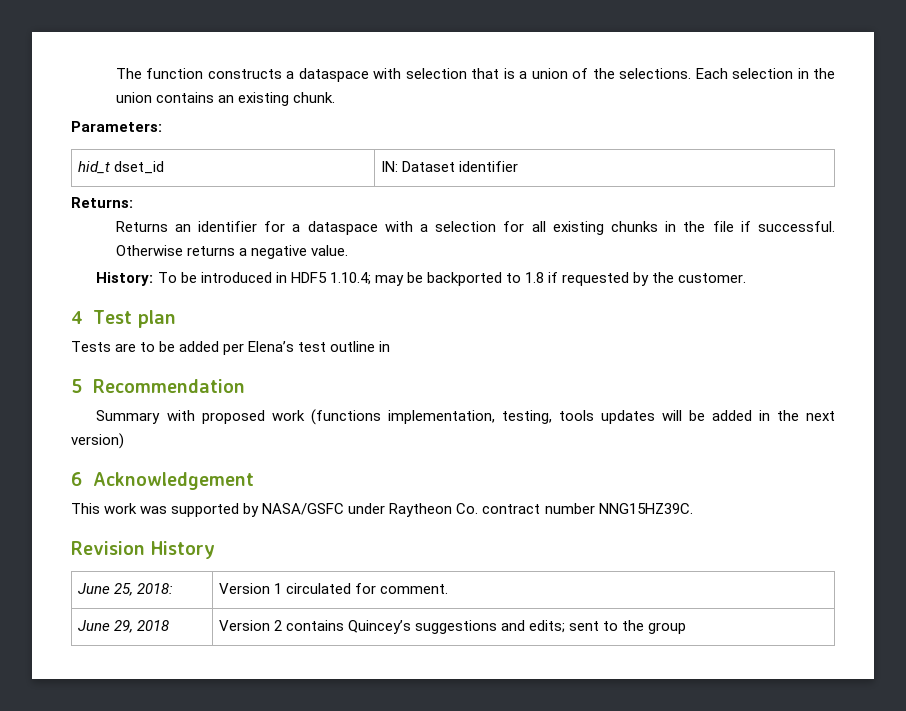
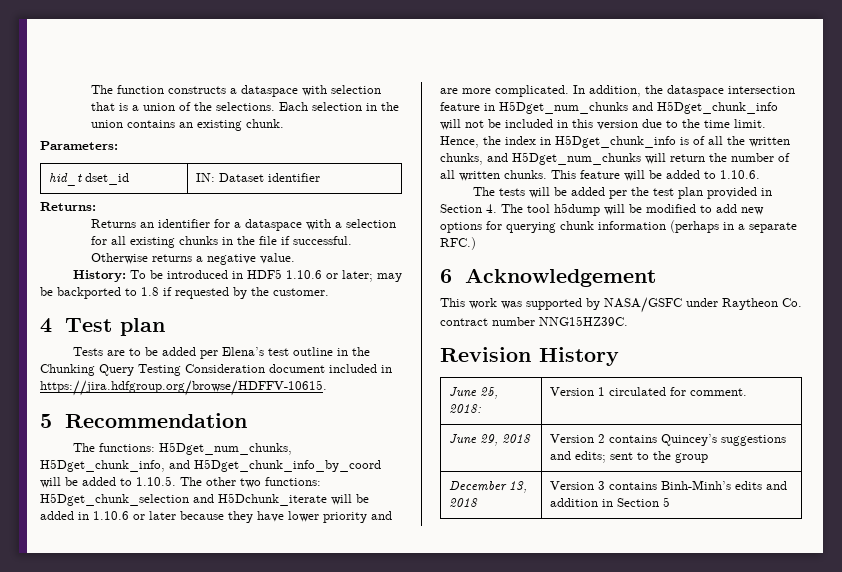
- History: To be introduced in HDF5 1.10.4; may be backported to 1.8 if requested by the customer.
+ History: To be introduced in HDF5 1.10.6 or later; may be backported to 1.8 if requested by the customer.
- Tests are to be added per Elena’s test outline in
+ Tests are to be added per Elena’s test outline in the Chunking Query Testing Consideration document included in https://jira.hdfgroup.org/browse/HDFFV-10615.
  5 Recommendation
- Summary with proposed work (functions implementation, testing, tools updates will be added in the next version)
+ The functions: H5Dget_num_chunks, H5Dget_chunk_info, and H5Dget_chunk_info_by_coord will be added to 1.10.5. The other two functions: H5Dget_chunk_selection and H5Dchunk_iterate will be added in 1.10.6 or later because they have lower priority and are more complicated. In addition, the dataspace intersection feature in H5Dget_num_chunks and H5Dget_chunk_info will not be included in this version due to the time limit. Hence, the index in H5Dget_chunk_info is of all the written chunks, and H5Dget_num_chunks will return the number of all written chunks. This feature will be added to 1.10.6.
+ The tests will be added per the test plan provided in Section 4. The tool h5dump will be modified to add new options for querying chunk information (perhaps in a separate RFC.)
+ December 13, 2018 | Version 3 contains Binh-Minh’s edits and addition in Section 5

